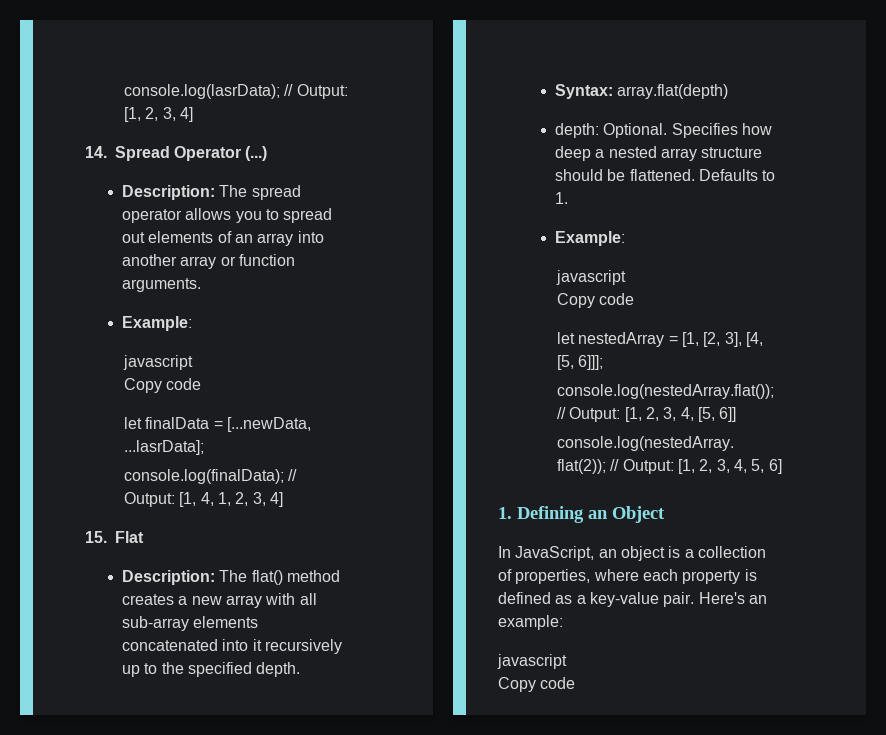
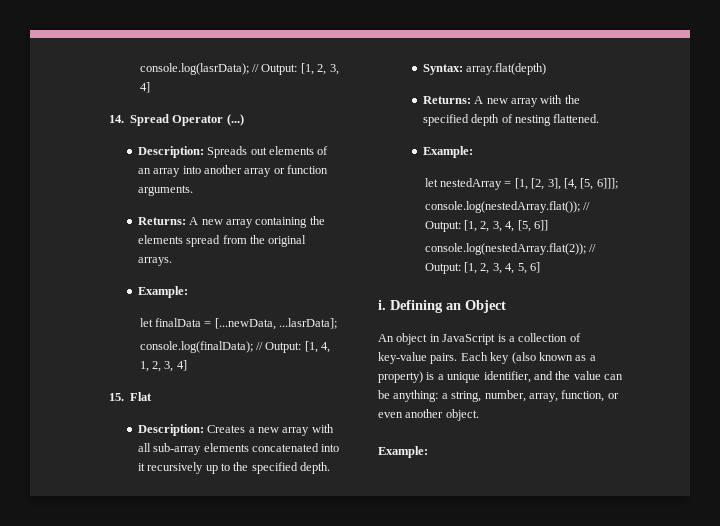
- Description: The spread operator allows you to spread out elements of an array into another array or function arguments.
+ Description: Spreads out elements of an array into another array or function arguments.
+ Returns: A new array containing the elements spread from the original arrays.
  Example:
- javascript
- Copy code
- Description: The flat() method creates a new array with all sub-array elements concatenated into it recursively up to the specified depth.
+ Description: Creates a new array with all sub-array elements concatenated into it recursively up to the specified depth.
- depth: Optional. Specifies how deep a nested array structure should be flattened. Defaults to 1.
+ Returns: A new array with the specified depth of nesting flattened.
  Example:
- javascript
- Copy code
- 1. Defining an Object
+ i. Defining an Object
- In JavaScript, an object is a collection of properties, where each property is defined as a key-value pair. Here's an example:
- javascript
- Copy code
+ An object in JavaScript is a collection of key-value pairs. Each key (also known as a property) is a unique identifier, and the value can be anything: a string, number, array, function, or even another object.
+ Example:

